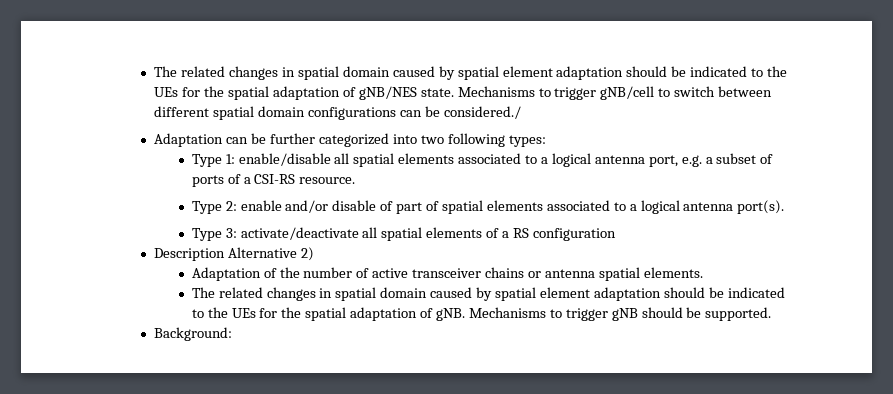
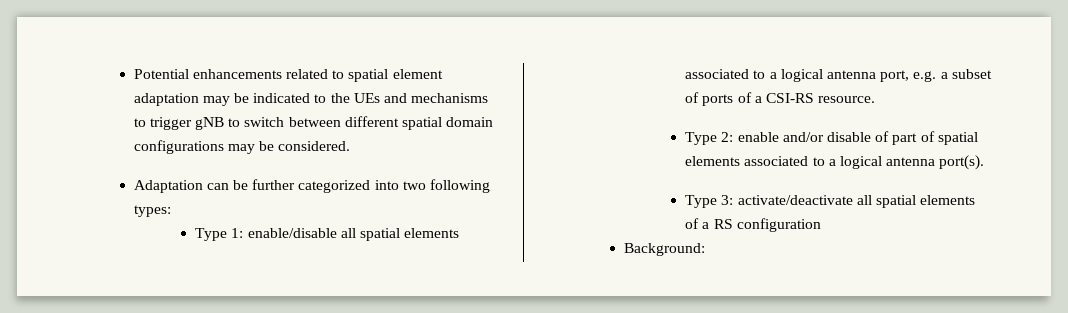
- The related changes in spatial domain caused by spatial element adaptation should be indicated to the UEs for the spatial adaptation of gNB/NES state. Mechanisms to trigger gNB/cell to switch between different spatial domain configurations can be considered./
+ Potential enhancements related to spatial element adaptation may be indicated to the UEs and mechanisms to trigger gNB to switch between different spatial domain configurations may be considered.
- Description Alternative 2)
- Adaptation of the number of active transceiver chains or antenna spatial elements.
- The related changes in spatial domain caused by spatial element adaptation should be indicated to the UEs for the spatial adaptation of gNB. Mechanisms to trigger gNB should be supported.

